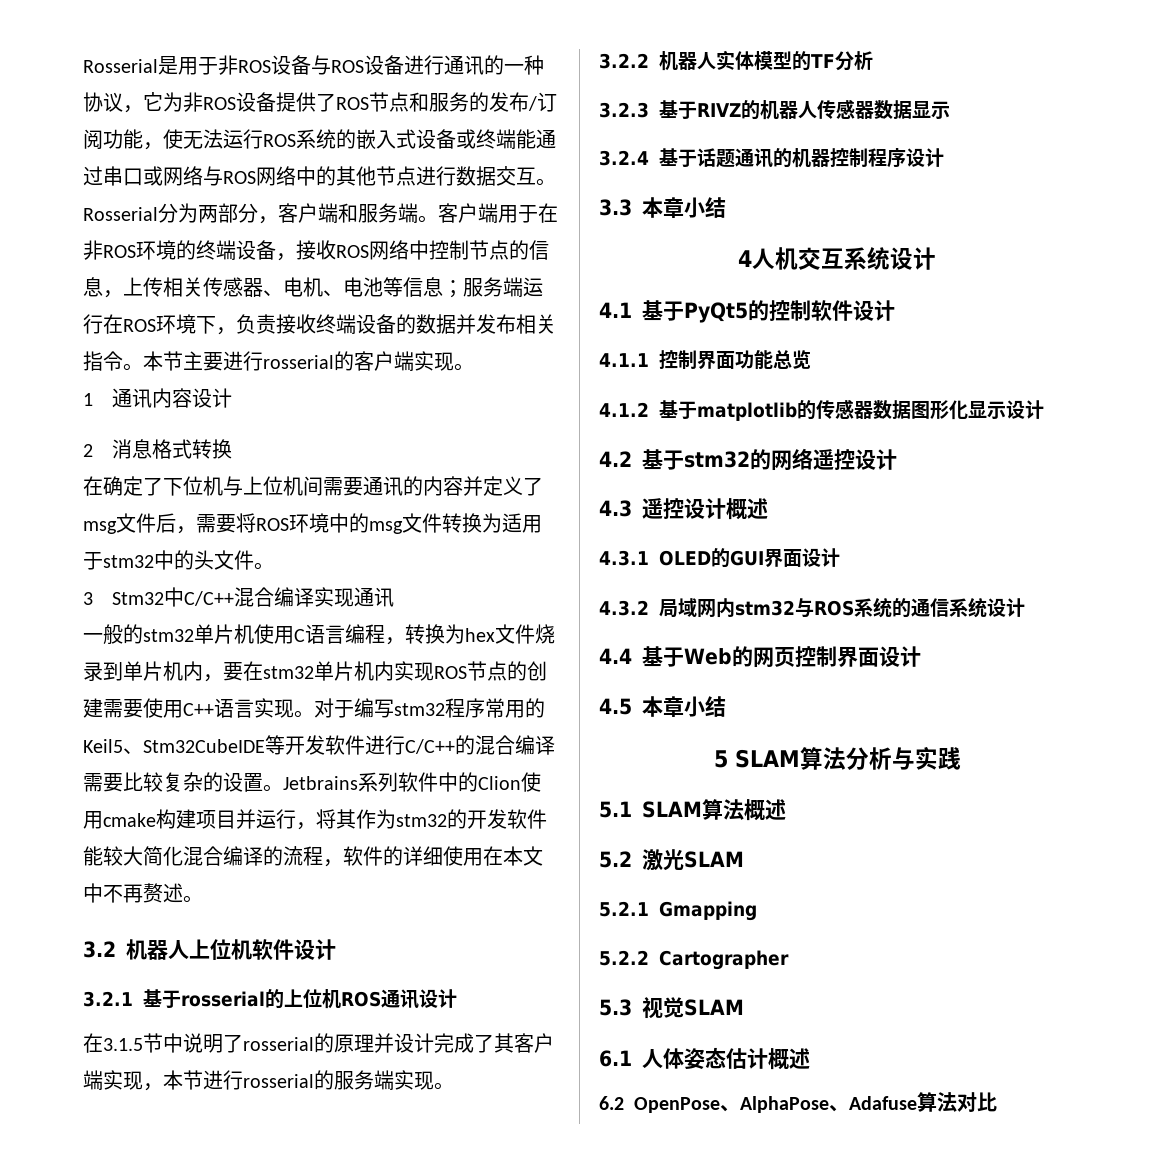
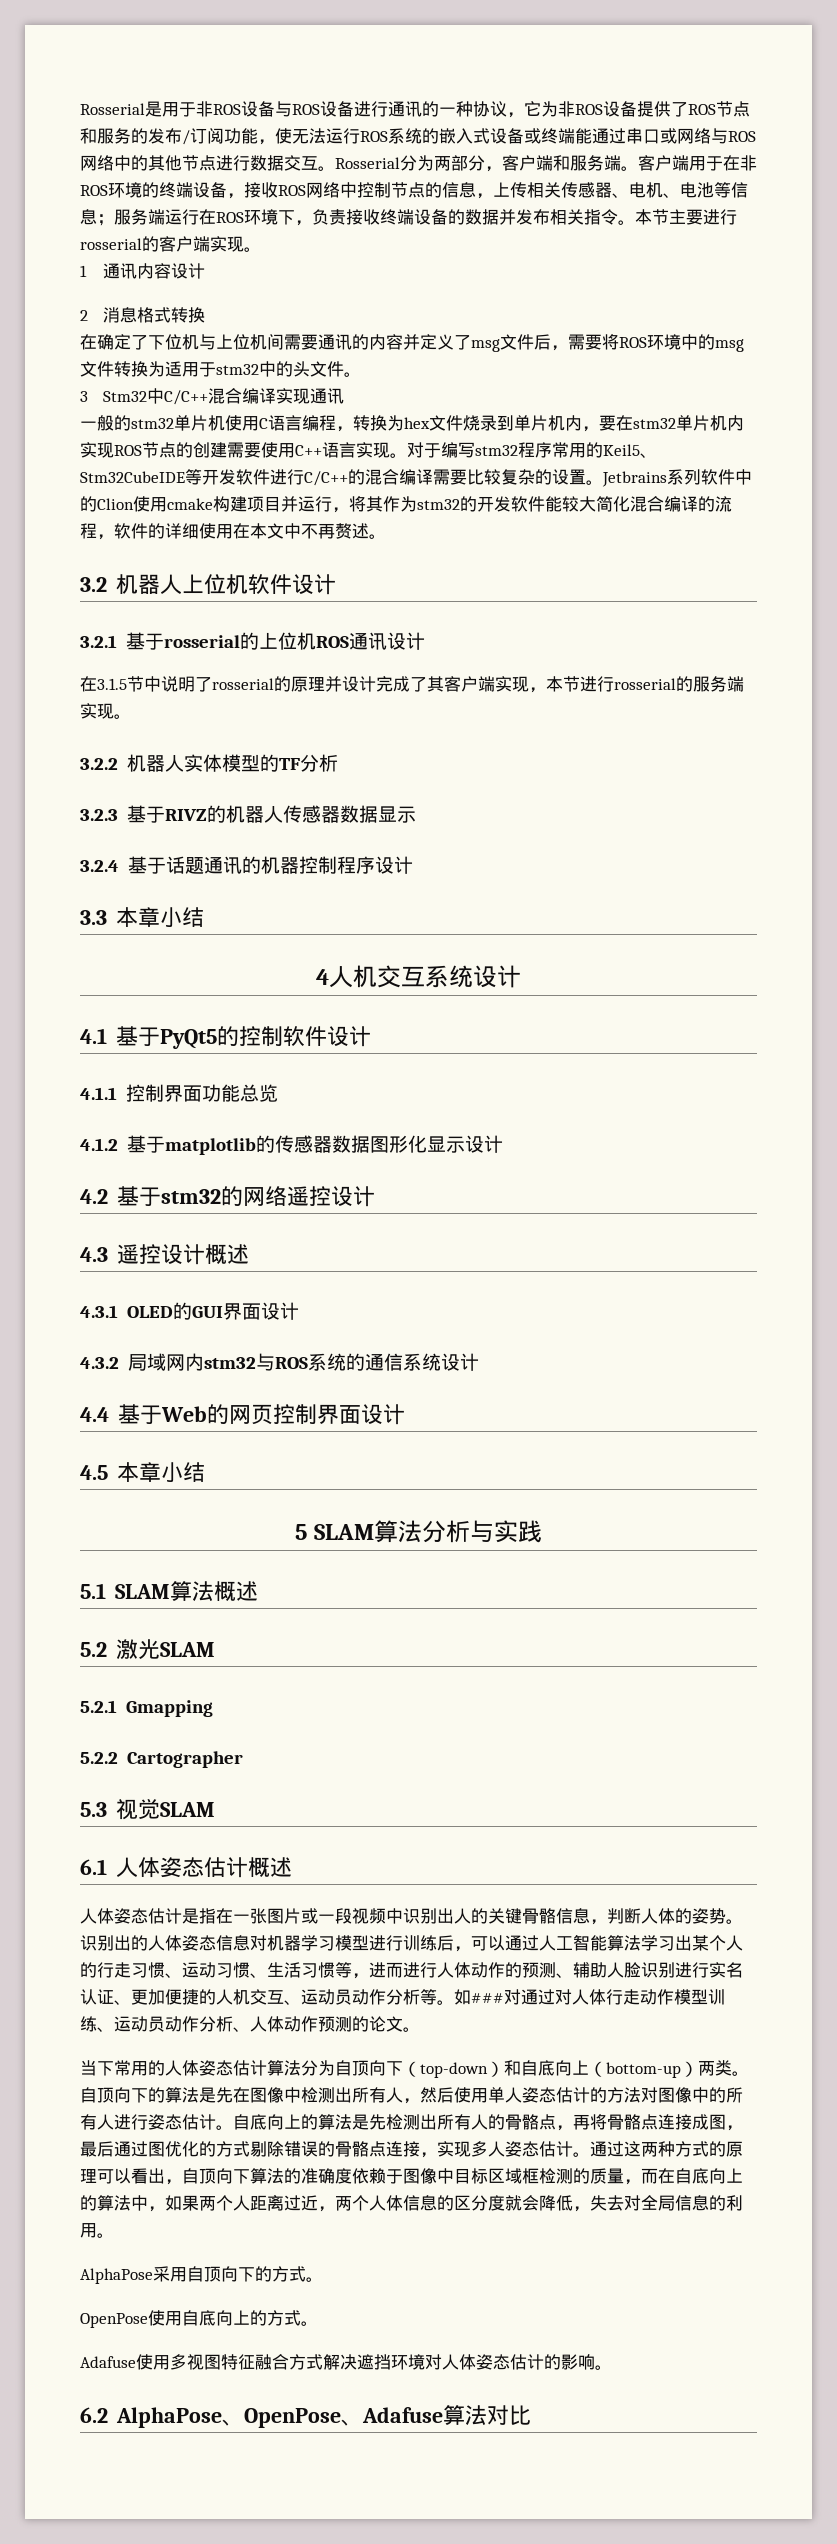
- 6.2 OpenPose、AlphaPose、Adafuse算法对比
+ 人体姿态估计是指在一张图片或一段视频中识别出人的关键骨骼信息，判断人体的姿势。识别出的人体姿态信息对机器学习模型进行训练后，可以通过人工智能算法学习出某个人的行走习惯、运动习惯、生活习惯等，进而进行人体动作的预测、辅助人脸识别进行实名认证、更加便捷的人机交互、运动员动作分析等。如###对通过对人体行走动作模型训练、运动员动作分析、人体动作预测的论文。
+ 当下常用的人体姿态估计算法分为自顶向下（top-down）和自底向上（bottom-up）两类。自顶向下的算法是先在图像中检测出所有人，然后使用单人姿态估计的方法对图像中的所有人进行姿态估计。自底向上的算法是先检测出所有人的骨骼点，再将骨骼点连接成图，最后通过图优化的方式剔除错误的骨骼点连接，实现多人姿态估计。通过这两种方式的原理可以看出，自顶向下算法的准确度依赖于图像中目标区域框检测的质量，而在自底向上的算法中，如果两个人距离过近，两个人体信息的区分度就会降低，失去对全局信息的利用。
+ AlphaPose采用自顶向下的方式。
+ OpenPose使用自底向上的方式。
+ Adafuse使用多视图特征融合方式解决遮挡环境对人体姿态估计的影响。
+ 6.2 AlphaPose、OpenPose、Adafuse算法对比

